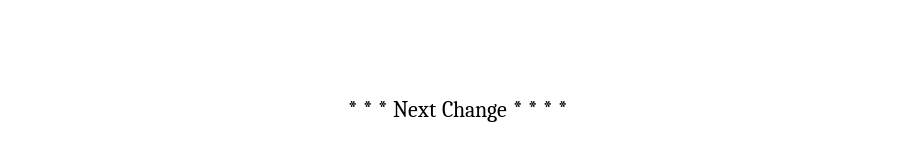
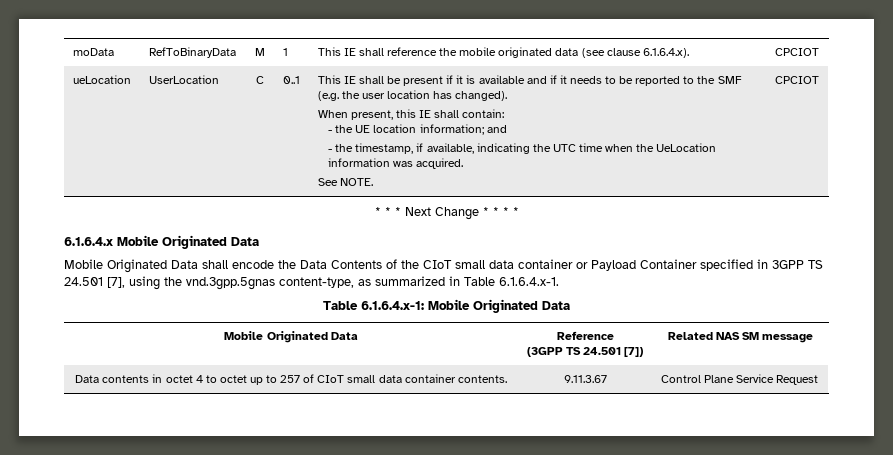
+ moData | RefToBinaryData | M | 1 | This IE shall reference the mobile originated data (see clause 6.1.6.4.x). | CPCIOT
+ ueLocation | UserLocation | C | 0..1 | This IE shall be present if it is available and if it needs to be reported to the SMF (e.g. the user location has changed).
+ When present, this IE shall contain:
+ - the UE location information; and
+ - the timestamp, if available, indicating the UTC time when the UeLocation information was acquired.
+ See NOTE. | CPCIOT
+ 6.1.6.4.x Mobile Originated Data
+ Mobile Originated Data shall encode the Data Contents of the CIoT small data container or Payload Container specified in 3GPP TS 24.501 [7], using the vnd.3gpp.5gnas content-type, as summarized in Table 6.1.6.4.x-1.
+ Table 6.1.6.4.x-1: Mobile Originated Data
+ Mobile Originated Data | Reference
+ (3GPP TS 24.501 [7]) | Related NAS SM message
+ Data contents in octet 4 to octet up to 257 of CIoT small data container contents. | 9.11.3.67 | Control Plane Service Request

